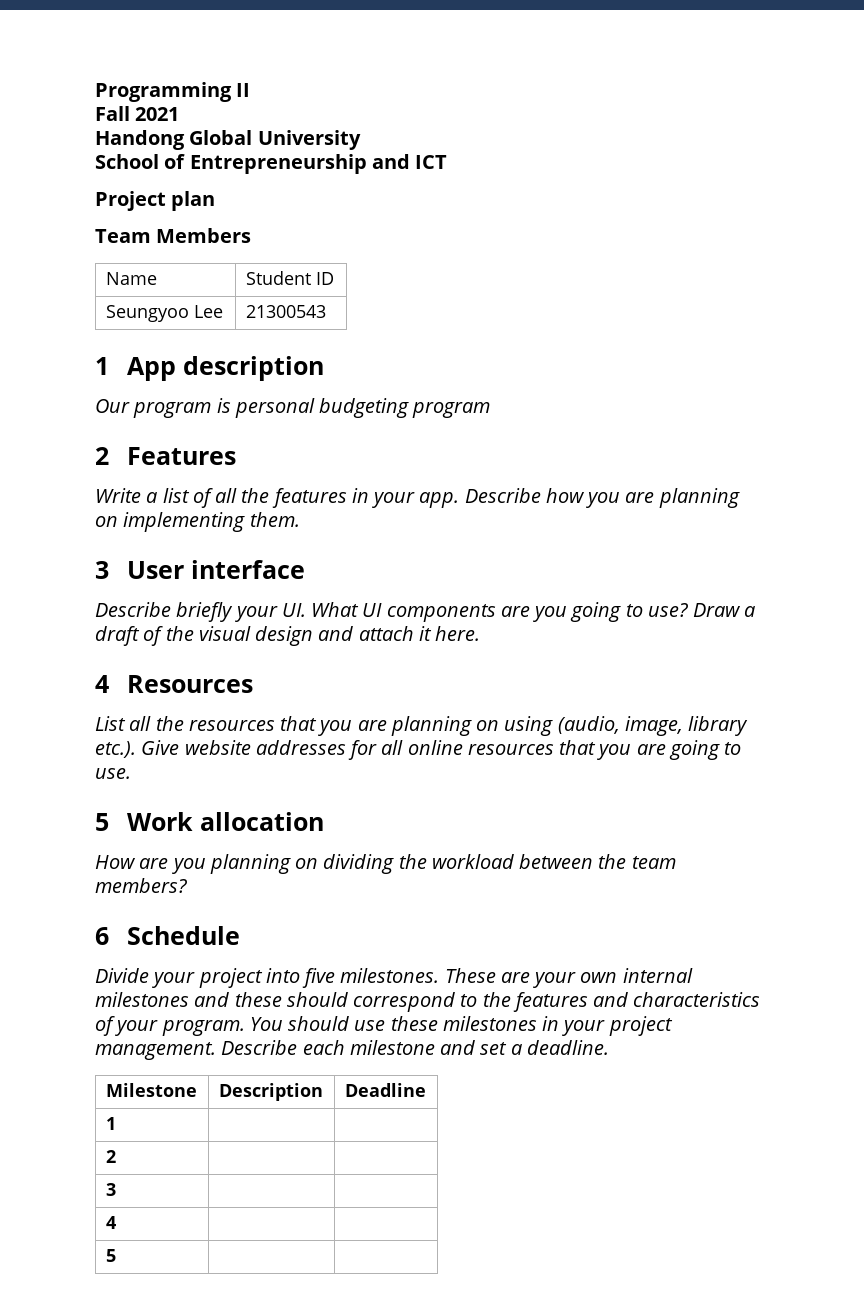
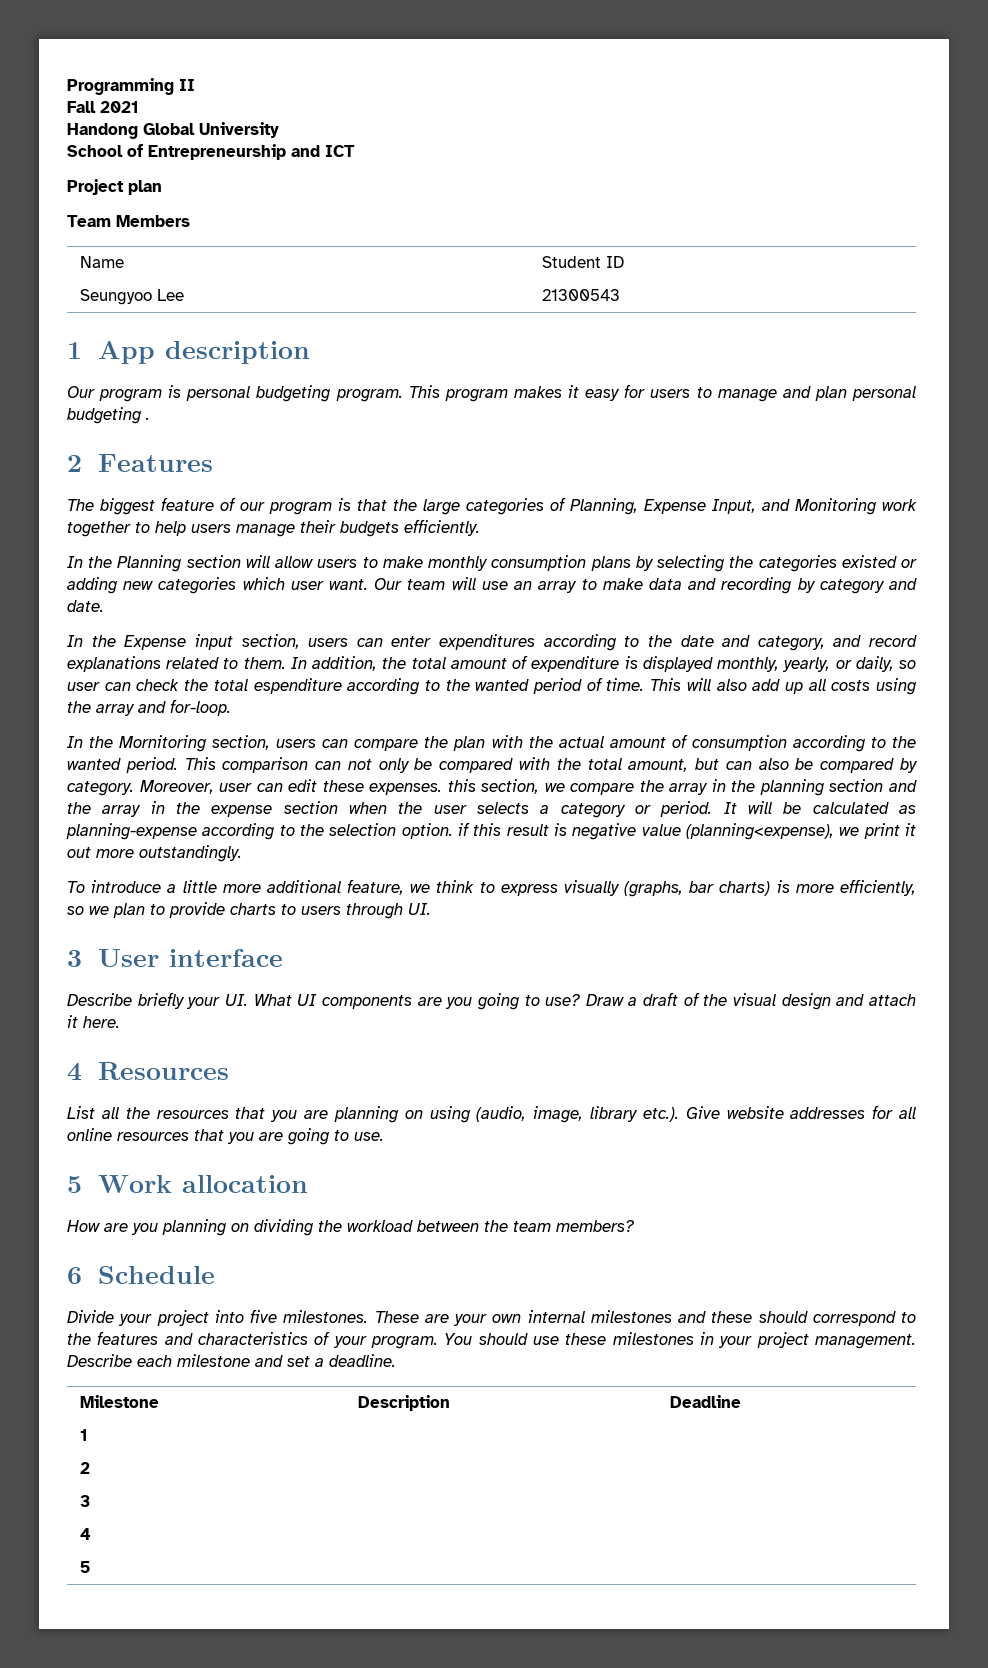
- Our program is personal budgeting program
+ Our program is personal budgeting program. This program makes it easy for users to manage and plan personal budgeting .
  2 Features
- Write a list of all the features in your app. Describe how you are planning on implementing them.
+ The biggest feature of our program is that the large categories of Planning, Expense Input, and Monitoring work together to help users manage their budgets efficiently.
+ In the Planning section will allow users to make monthly consumption plans by selecting the categories existed or adding new categories which user want. Our team will use an array to make data and recording by category and date.
+ In the Expense input section, users can enter expenditures according to the date and category, and record explanations related to them. In addition, the total amount of expenditure is displayed monthly, yearly, or daily, so user can check the total espenditure according to the wanted period of time. This will also add up all costs using the array and for-loop.
+ In the Mornitoring section, users can compare the plan with the actual amount of consumption according to the wanted period. This comparison can not only be compared with the total amount, but can also be compared by category. Moreover, user can edit these expenses. this section, we compare the array in the planning section and the array in the expense section when the user selects a category or period. It will be calculated as planning-expense according to the selection option. if this result is negative value (planning<expense), we print it out more outstandingly.
+ To introduce a little more additional feature, we think to express visually (graphs, bar charts) is more efficiently, so we plan to provide charts to users through UI.

